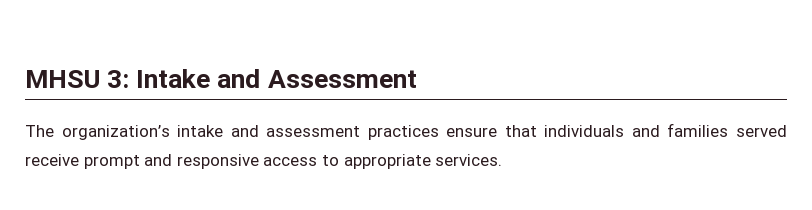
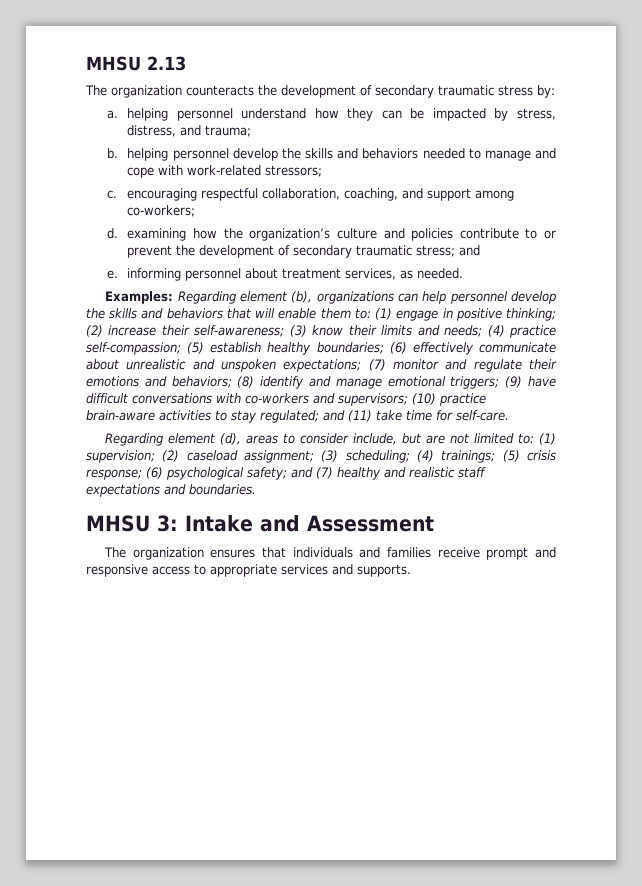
+ MHSU 2.13
+ The organization counteracts the development of secondary traumatic stress by:
+ a. helping personnel understand how they can be impacted by stress, distress, and trauma;
+ b. helping personnel develop the skills and behaviors needed to manage and cope with work-related stressors;
+ c. encouraging respectful collaboration, coaching, and support among co-workers;
+ d. examining how the organization’s culture and policies contribute to or prevent the development of secondary traumatic stress; and
+ e. informing personnel about treatment services, as needed.
+ Examples: Regarding element (b), organizations can help personnel develop the skills and behaviors that will enable them to: (1) engage in positive thinking; (2) increase their self-awareness; (3) know their limits and needs; (4) practice self-compassion; (5) establish healthy boundaries; (6) effectively communicate about unrealistic and unspoken expectations; (7) monitor and regulate their emotions and behaviors; (8) identify and manage emotional triggers; (9) have difficult conversations with co-workers and supervisors; (10) practice brain-aware activities to stay regulated; and (11) take time for self-care.
+ Regarding element (d), areas to consider include, but are not limited to: (1) supervision; (2) caseload assignment; (3) scheduling; (4) trainings; (5) crisis response; (6) psychological safety; and (7) healthy and realistic staff expectations and boundaries.
- The organization’s intake and assessment practices ensure that individuals and families served receive prompt and responsive access to appropriate services.
+ The organization ensures that individuals and families receive prompt and responsive access to appropriate services and supports.

